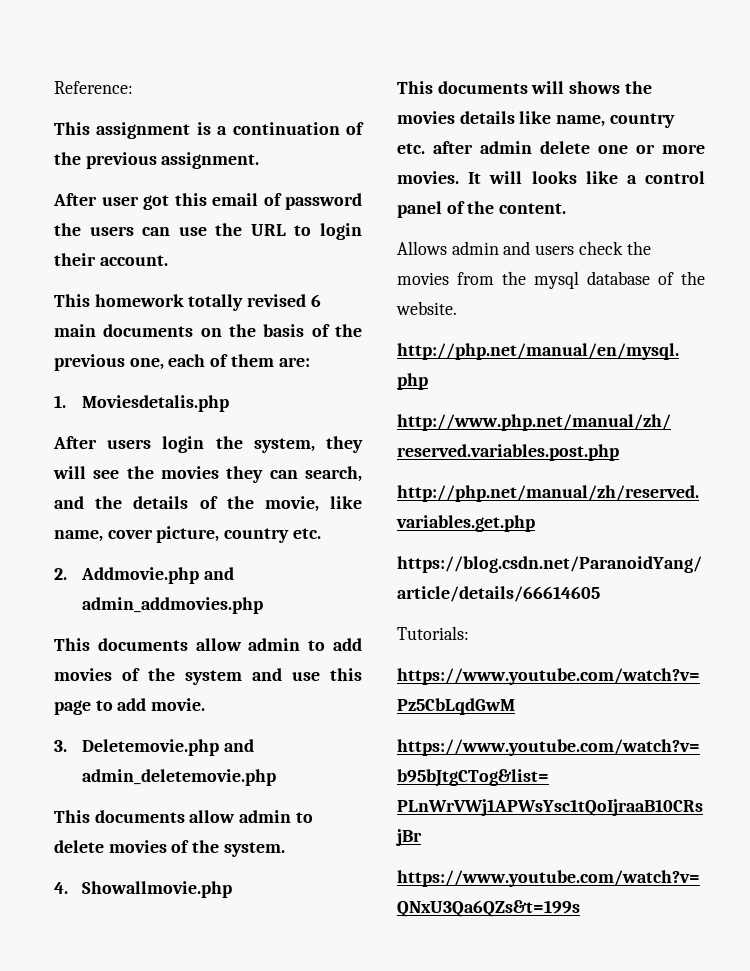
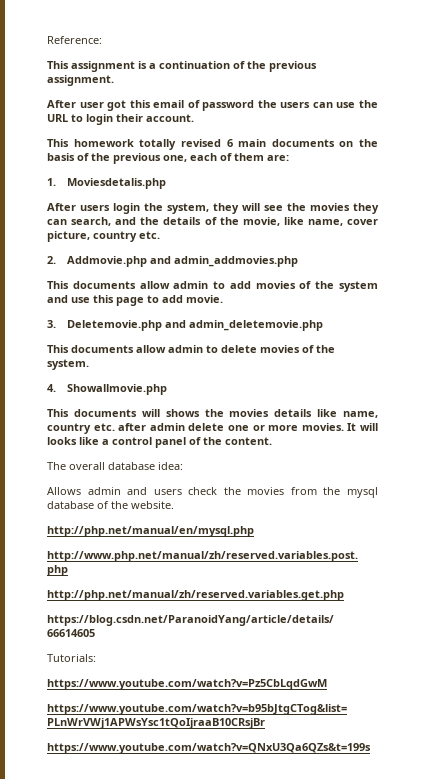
+ The overall database idea:

